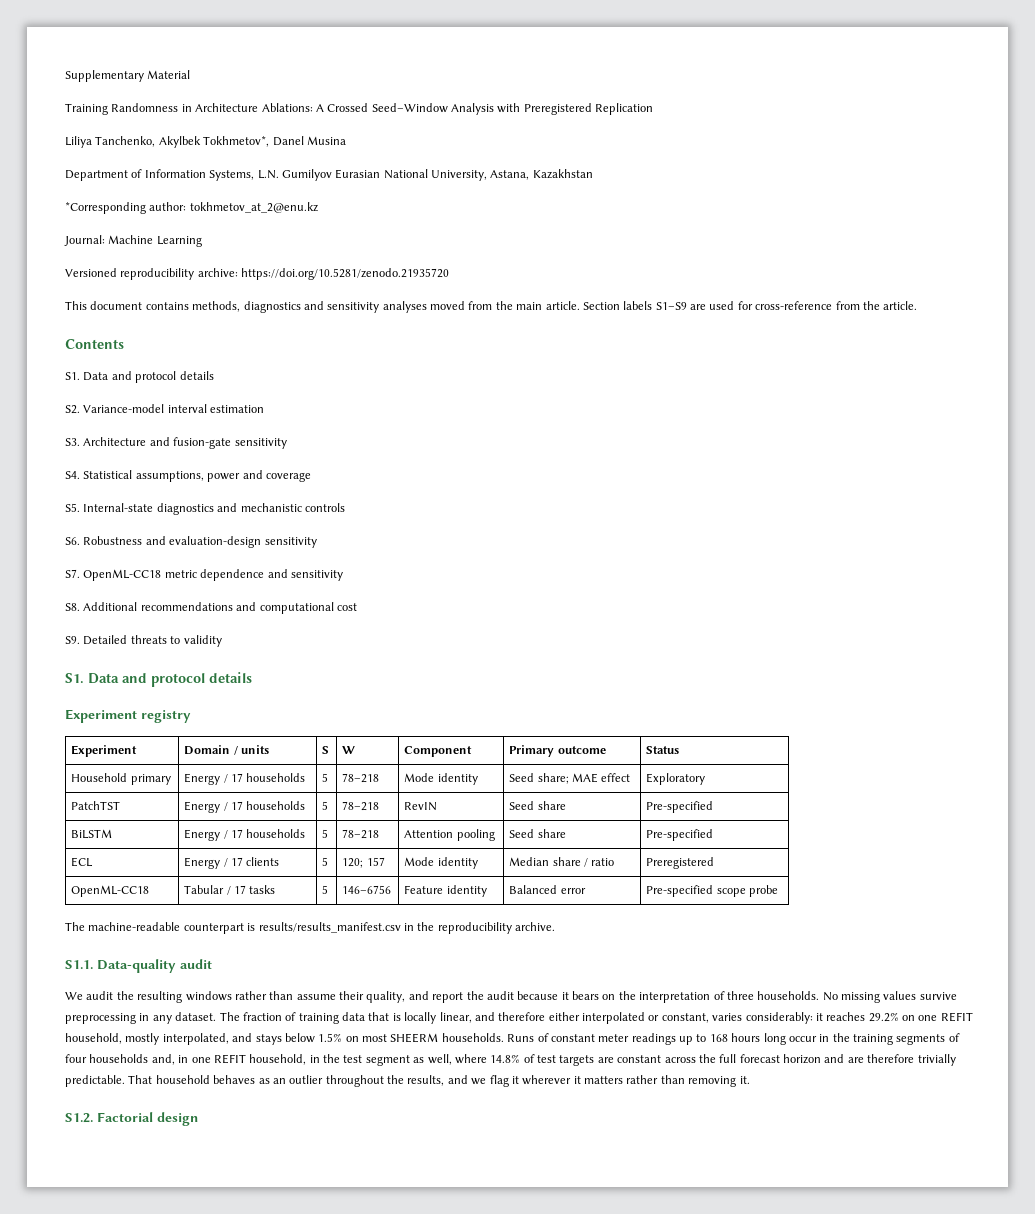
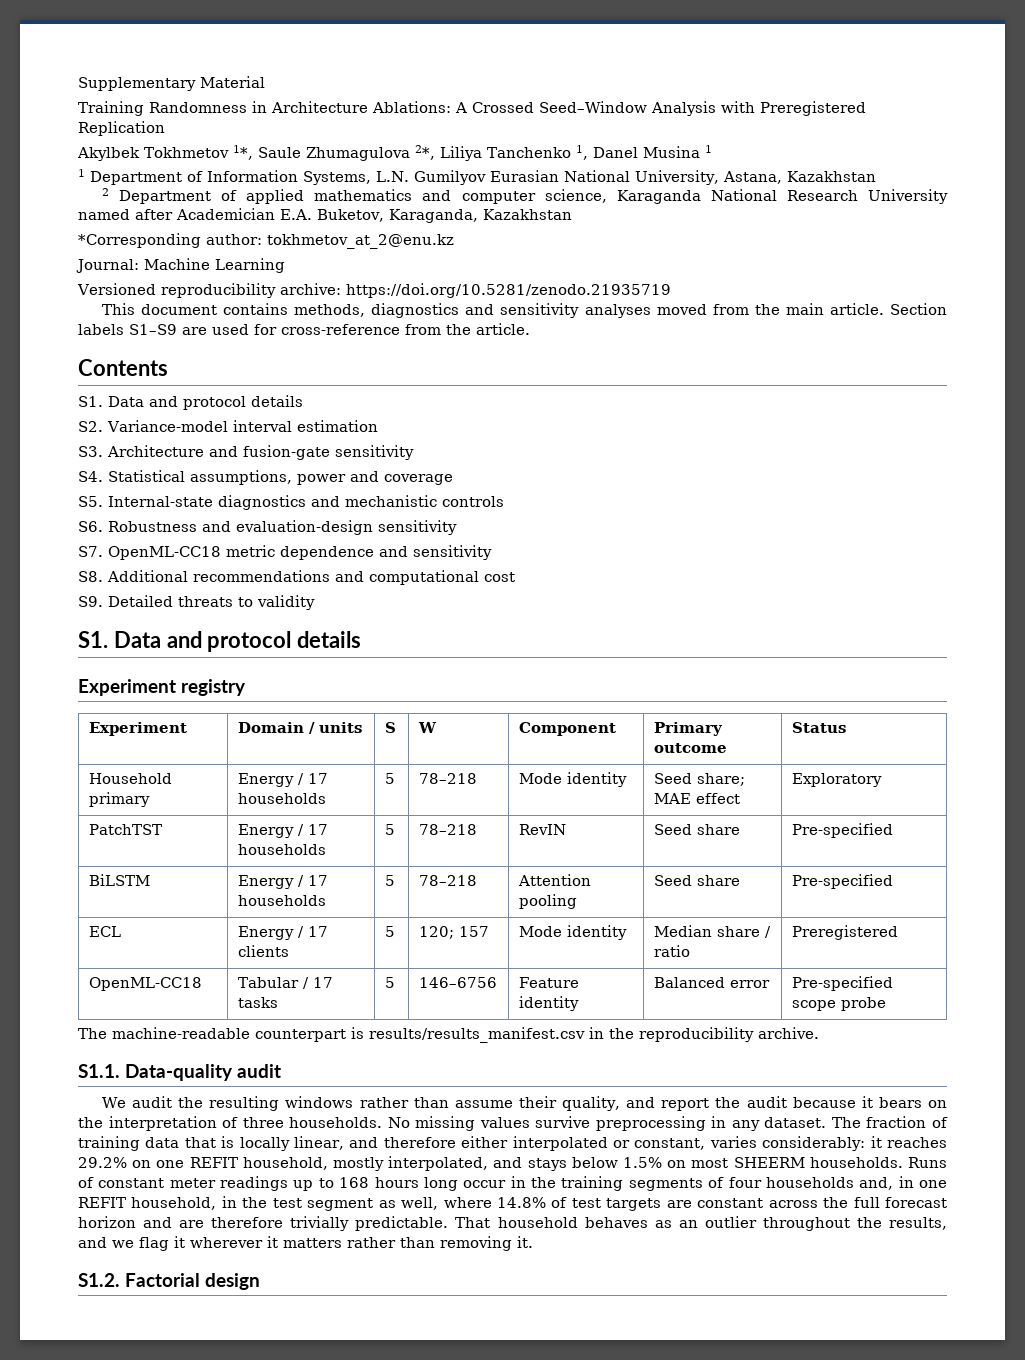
- Liliya Tanchenko, Akylbek Tokhmetov*, Danel Musina
- Department of Information Systems, L.N. Gumilyov Eurasian National University, Astana, Kazakhstan
+ Akylbek Tokhmetov 1*, Saule Zhumagulova 2*, Liliya Tanchenko 1, Danel Musina 1
+ 1 Department of Information Systems, L.N. Gumilyov Eurasian National University, Astana, Kazakhstan
+ 2 Department of applied mathematics and computer science, Karaganda National Research University named after Academician E.A. Buketov, Karaganda, Kazakhstan
- Versioned reproducibility archive: https://doi.org/10.5281/zenodo.21935720
+ Versioned reproducibility archive: https://doi.org/10.5281/zenodo.21935719

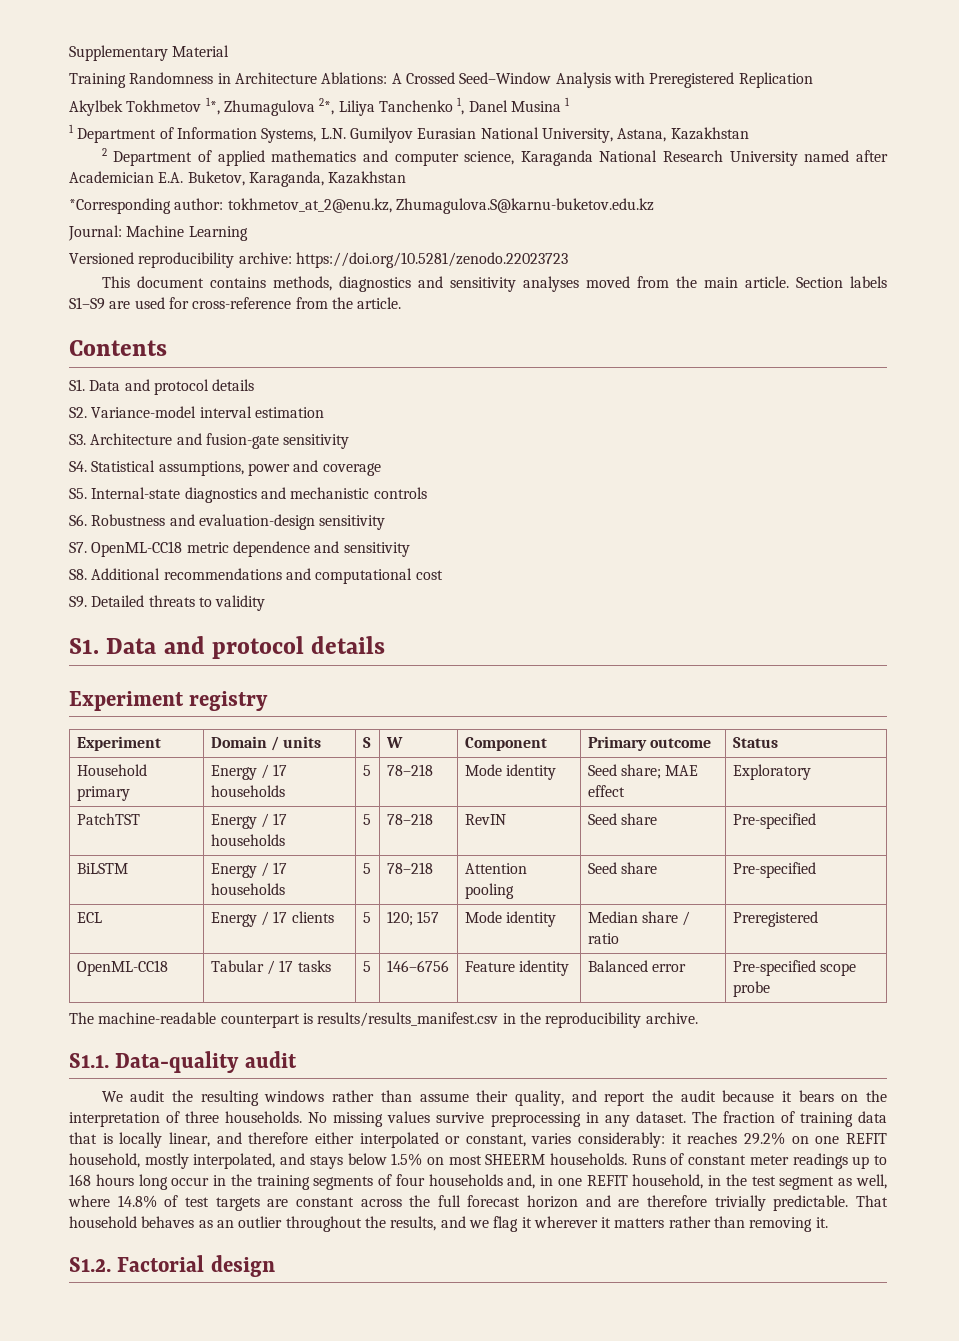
- Akylbek Tokhmetov 1*, Saule Zhumagulova 2*, Liliya Tanchenko 1, Danel Musina 1
+ Akylbek Tokhmetov 1*, Zhumagulova 2*, Liliya Tanchenko 1, Danel Musina 1
- *Corresponding author: tokhmetov_at_2@enu.kz
+ *Corresponding author: tokhmetov_at_2@enu.kz, Zhumagulova.S@karnu-buketov.edu.kz
- Versioned reproducibility archive: https://doi.org/10.5281/zenodo.21935719
+ Versioned reproducibility archive: https://doi.org/10.5281/zenodo.22023723

